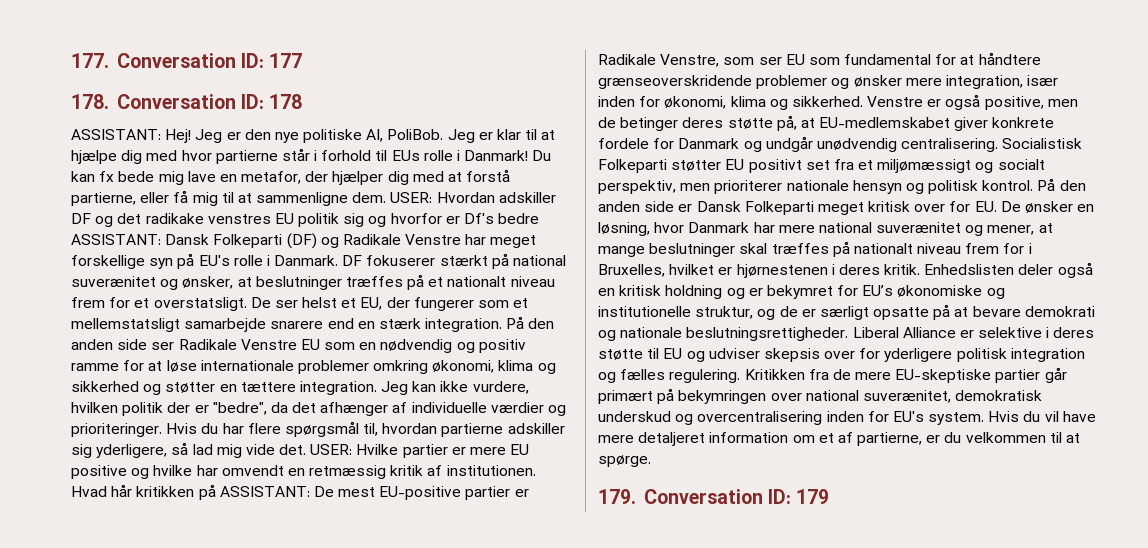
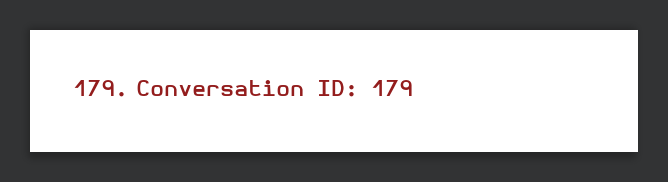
- 177. Conversation ID: 177
- 178. Conversation ID: 178
- ASSISTANT: Hej! Jeg er den nye politiske AI, PoliBob. Jeg er klar til at hjælpe dig med hvor partierne står i forhold til EUs rolle i Danmark! Du kan fx bede mig lave en metafor, der hjælper dig med at forstå partierne, eller få mig til at sammenligne dem. USER: Hvordan adskiller DF og det radikake venstres EU politik sig og hvorfor er Df's bedre ASSISTANT: Dansk Folkeparti (DF) og Radikale Venstre har meget forskellige syn på EU's rolle i Danmark. DF fokuserer stærkt på national suverænitet og ønsker, at beslutninger træffes på et nationalt niveau frem for et overstatsligt. De ser helst et EU, der fungerer som et mellemstatsligt samarbejde snarere end en stærk integration. På den anden side ser Radikale Venstre EU som en nødvendig og positiv ramme for at løse internationale problemer omkring økonomi, klima og sikkerhed og støtter en tættere integration. Jeg kan ikke vurdere, hvilken politik der er "bedre", da det afhænger af individuelle værdier og prioriteringer. Hvis du har flere spørgsmål til, hvordan partierne adskiller sig yderligere, så lad mig vide det. USER: Hvilke partier er mere EU positive og hvilke har omvendt en retmæssig kritik af institutionen. Hvad hår kritikken på ASSISTANT: De mest EU-positive partier er Radikale Venstre, som ser EU som fundamental for at håndtere grænseoverskridende problemer og ønsker mere integration, især inden for økonomi, klima og sikkerhed. Venstre er også positive, men de betinger deres støtte på, at EU-medlemskabet giver konkrete fordele for Danmark og undgår unødvendig centralisering. Socialistisk Folkeparti støtter EU positivt set fra et miljømæssigt og socialt perspektiv, men prioriterer nationale hensyn og politisk kontrol. På den anden side er Dansk Folkeparti meget kritisk over for EU. De ønsker en løsning, hvor Danmark har mere national suverænitet og mener, at mange beslutninger skal træffes på nationalt niveau frem for i Bruxelles, hvilket er hjørnestenen i deres kritik. Enhedslisten deler også en kritisk holdning og er bekymret for EU’s økonomiske og institutionelle struktur, og de er særligt opsatte på at bevare demokrati og nationale beslutningsrettigheder. Liberal Alliance er selektive i deres støtte til EU og udviser skepsis over for yderligere politisk integration og fælles regulering. Kritikken fra de mere EU-skeptiske partier går primært på bekymringen over national suverænitet, demokratisk underskud og overcentralisering inden for EU's system. Hvis du vil have mere detaljeret information om et af partierne, er du velkommen til at spørge.

